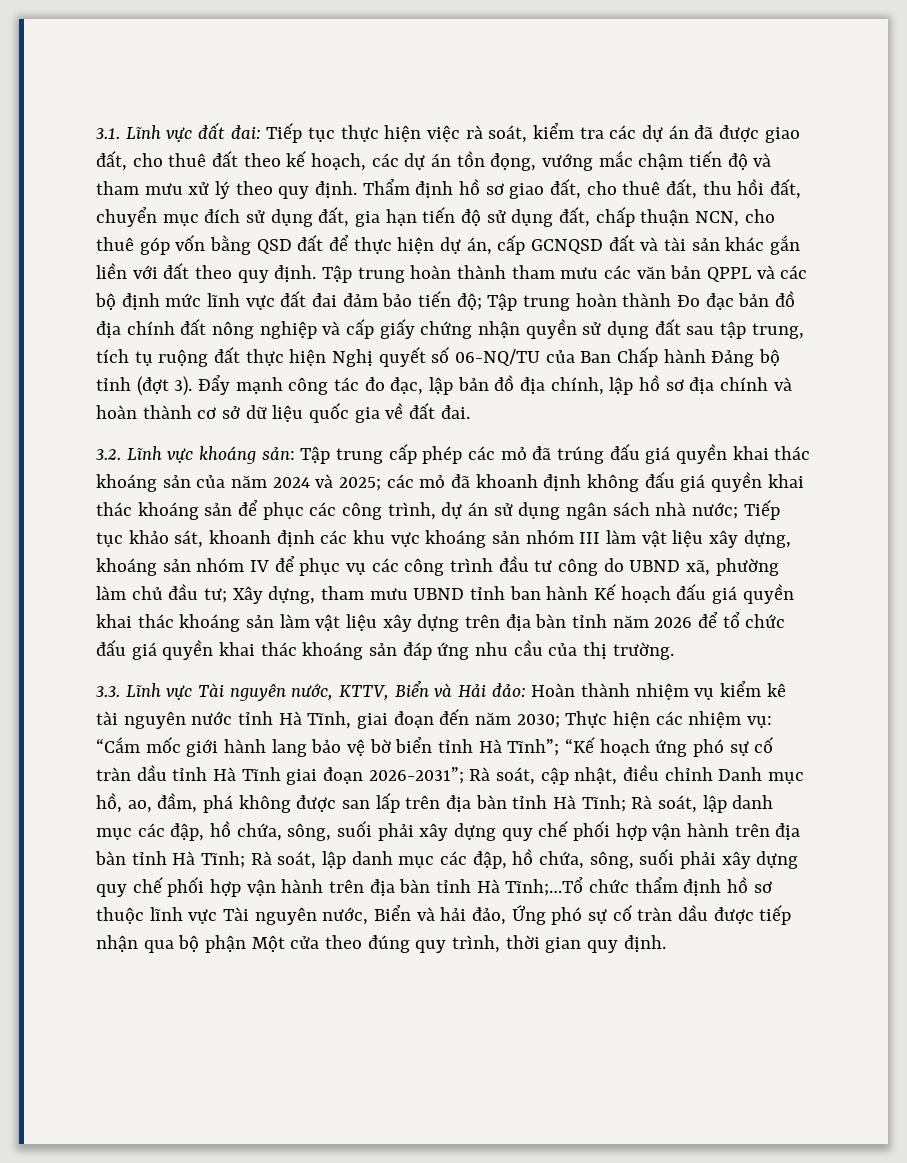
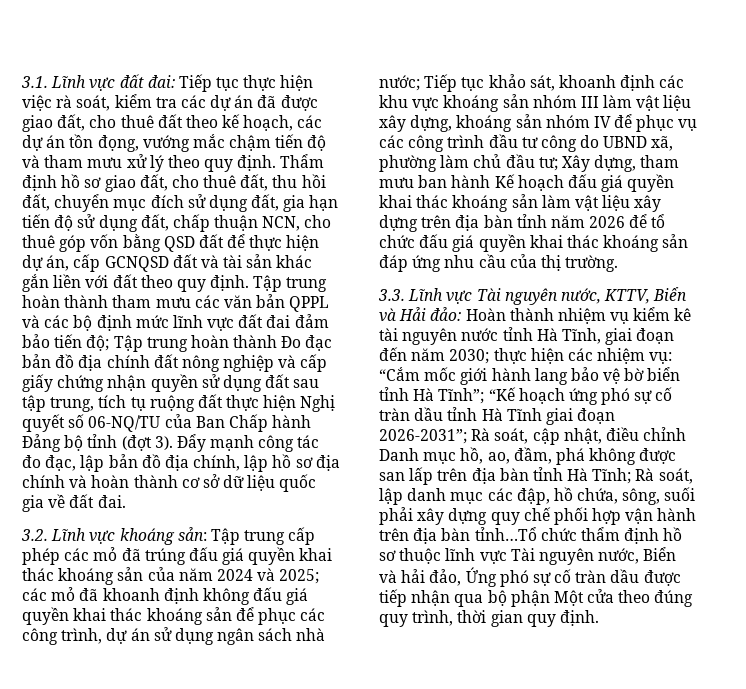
- Xây dựng, tham mưu UBND tỉnh ban hành Kế hoạch đấu giá quyền khai thác khoáng sản làm vật liệu xây dựng trên địa bàn tỉnh năm 2026 để tổ chức đấu giá quyền khai thác khoáng sản đáp ứng nhu cầu của thị trường.
+ Xây dựng, tham mưu ban hành Kế hoạch đấu giá quyền khai thác khoáng sản làm vật liệu xây dựng trên địa bàn tỉnh năm 2026 để tổ chức đấu giá quyền khai thác khoáng sản đáp ứng nhu cầu của thị trường.
- Thực hiện các nhiệm vụ:
+ thực hiện các nhiệm vụ:
- Rà soát, lập danh mục các đập, hồ chứa, sông, suối phải xây dựng quy chế phối hợp vận hành trên địa bàn tỉnh Hà Tĩnh; Rà soát, lập danh mục các đập, hồ chứa, sông, suối phải xây dựng quy chế phối hợp vận hành trên địa bàn tỉnh Hà Tĩnh;…Tổ chức thẩm định hồ sơ thuộc lĩnh vực Tài nguyên nước, Biển và hải đảo, Ứng phó sự cố tràn dầu được tiếp nhận qua bộ phận Một cửa theo đúng quy trình, thời gian quy định.
+ Rà soát, lập danh mục các đập, hồ chứa, sông, suối phải xây dựng quy chế phối hợp vận hành trên địa bàn tỉnh…Tổ chức thẩm định hồ sơ thuộc lĩnh vực Tài nguyên nước, Biển và hải đảo, Ứng phó sự cố tràn dầu được tiếp nhận qua bộ phận Một cửa theo đúng quy trình, thời gian quy định.

